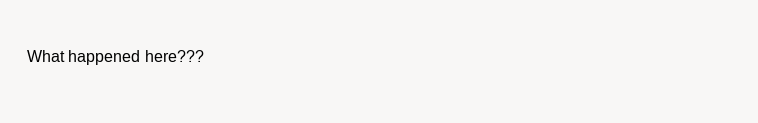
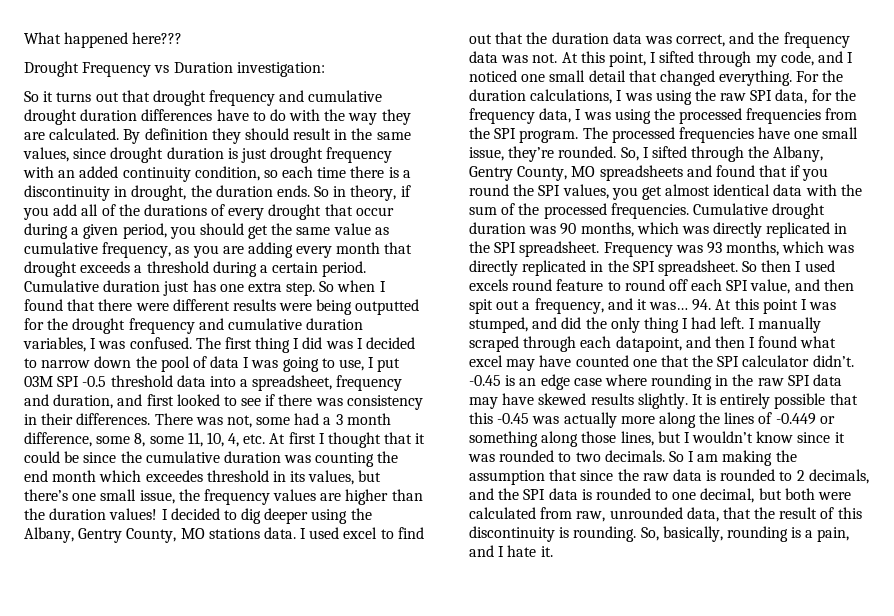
+ Drought Frequency vs Duration investigation:
+ So it turns out that drought frequency and cumulative drought duration differences have to do with the way they are calculated. By definition they should result in the same values, since drought duration is just drought frequency with an added continuity condition, so each time there is a discontinuity in drought, the duration ends. So in theory, if you add all of the durations of every drought that occur during a given period, you should get the same value as cumulative frequency, as you are adding every month that drought exceeds a threshold during a certain period. Cumulative duration just has one extra step. So when I found that there were different results were being outputted for the drought frequency and cumulative duration variables, I was confused. The first thing I did was I decided to narrow down the pool of data I was going to use, I put 03M SPI -0.5 threshold data into a spreadsheet, frequency and duration, and first looked to see if there was consistency in their differences. There was not, some had a 3 month difference, some 8, some 11, 10, 4, etc. At first I thought that it could be since the cumulative duration was counting the end month which exceedes threshold in its values, but there’s one small issue, the frequency values are higher than the duration values! I decided to dig deeper using the Albany, Gentry County, MO stations data. I used excel to find out that the duration data was correct, and the frequency data was not. At this point, I sifted through my code, and I noticed one small detail that changed everything. For the duration calculations, I was using the raw SPI data, for the frequency data, I was using the processed frequencies from the SPI program. The processed frequencies have one small issue, they’re rounded. So, I sifted through the Albany, Gentry County, MO spreadsheets and found that if you round the SPI values, you get almost identical data with the sum of the processed frequencies. Cumulative drought duration was 90 months, which was directly replicated in the SPI spreadsheet. Frequency was 93 months, which was directly replicated in the SPI spreadsheet. So then I used excels round feature to round off each SPI value, and then spit out a frequency, and it was… 94. At this point I was stumped, and did the only thing I had left. I manually scraped through each datapoint, and then I found what excel may have counted one that the SPI calculator didn’t. -0.45 is an edge case where rounding in the raw SPI data may have skewed results slightly. It is entirely possible that this -0.45 was actually more along the lines of -0.449 or something along those lines, but I wouldn’t know since it was rounded to two decimals. So I am making the assumption that since the raw data is rounded to 2 decimals, and the SPI data is rounded to one decimal, but both were calculated from raw, unrounded data, that the result of this discontinuity is rounding. So, basically, rounding is a pain, and I hate it.

